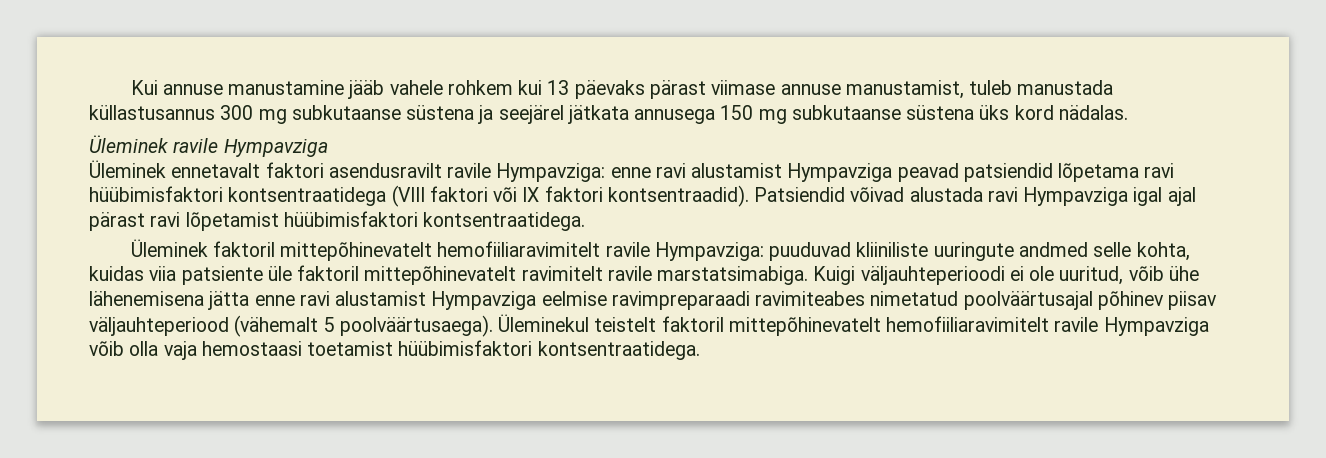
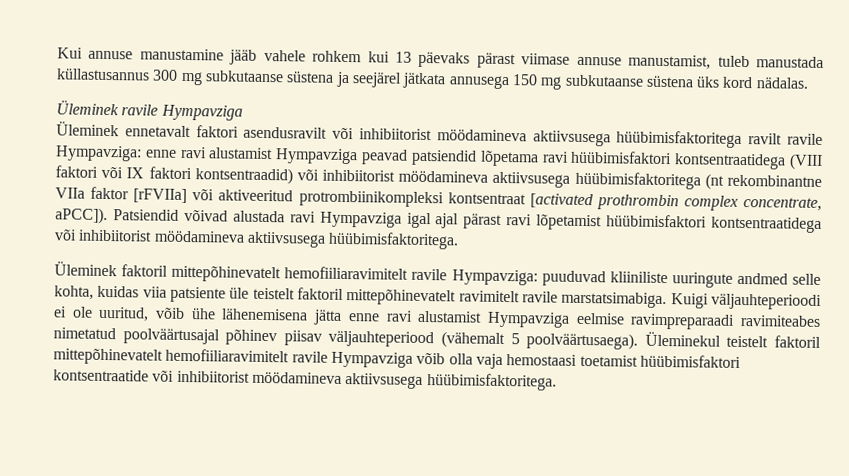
- Üleminek ennetavalt faktori asendusravilt ravile Hympavziga: enne ravi alustamist Hympavziga peavad patsiendid lõpetama ravi hüübimisfaktori kontsentraatidega (VIII faktori või IX faktori kontsentraadid).
+ Üleminek ennetavalt faktori asendusravilt või inhibiitorist möödamineva aktiivsusega hüübimisfaktoritega ravilt ravile Hympavziga: enne ravi alustamist Hympavziga peavad patsiendid lõpetama ravi hüübimisfaktori kontsentraatidega (VIII faktori või IX faktori kontsentraadid) või inhibiitorist möödamineva aktiivsusega hüübimisfaktoritega (nt rekombinantne VIIa faktor [rFVIIa] või aktiveeritud protrombiinikompleksi kontsentraat [activated prothrombin complex concentrate, aPCC]).
- Patsiendid võivad alustada ravi Hympavziga igal ajal pärast ravi lõpetamist hüübimisfaktori kontsentraatidega.
+ Patsiendid võivad alustada ravi Hympavziga igal ajal pärast ravi lõpetamist hüübimisfaktori kontsentraatidega või inhibiitorist möödamineva aktiivsusega hüübimisfaktoritega.
- Üleminek faktoril mittepõhinevatelt hemofiiliaravimitelt ravile Hympavziga: puuduvad kliiniliste uuringute andmed selle kohta, kuidas viia patsiente üle faktoril mittepõhinevatelt ravimitelt ravile marstatsimabiga.
+ Üleminek faktoril mittepõhinevatelt hemofiiliaravimitelt ravile Hympavziga: puuduvad kliiniliste uuringute andmed selle kohta, kuidas viia patsiente üle teistelt faktoril mittepõhinevatelt ravimitelt ravile marstatsimabiga.
- Üleminekul teistelt faktoril mittepõhinevatelt hemofiiliaravimitelt ravile Hympavziga võib olla vaja hemostaasi toetamist hüübimisfaktori kontsentraatidega.
+ Üleminekul teistelt faktoril mittepõhinevatelt hemofiiliaravimitelt ravile Hympavziga võib olla vaja hemostaasi toetamist hüübimisfaktori kontsentraatide või inhibiitorist möödamineva aktiivsusega hüübimisfaktoritega.

